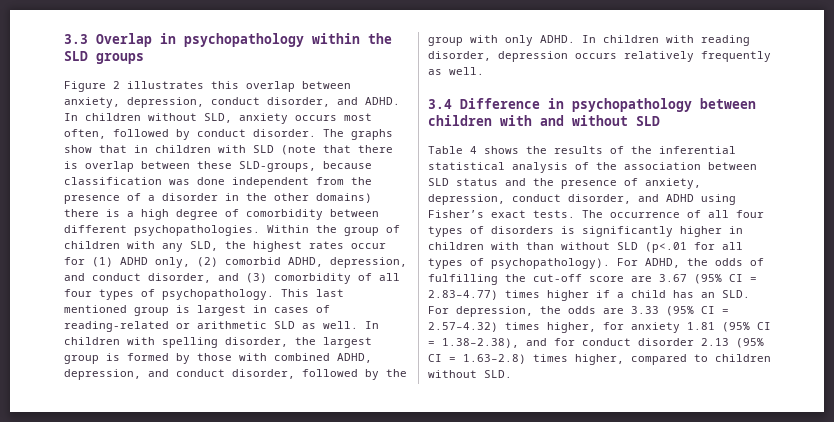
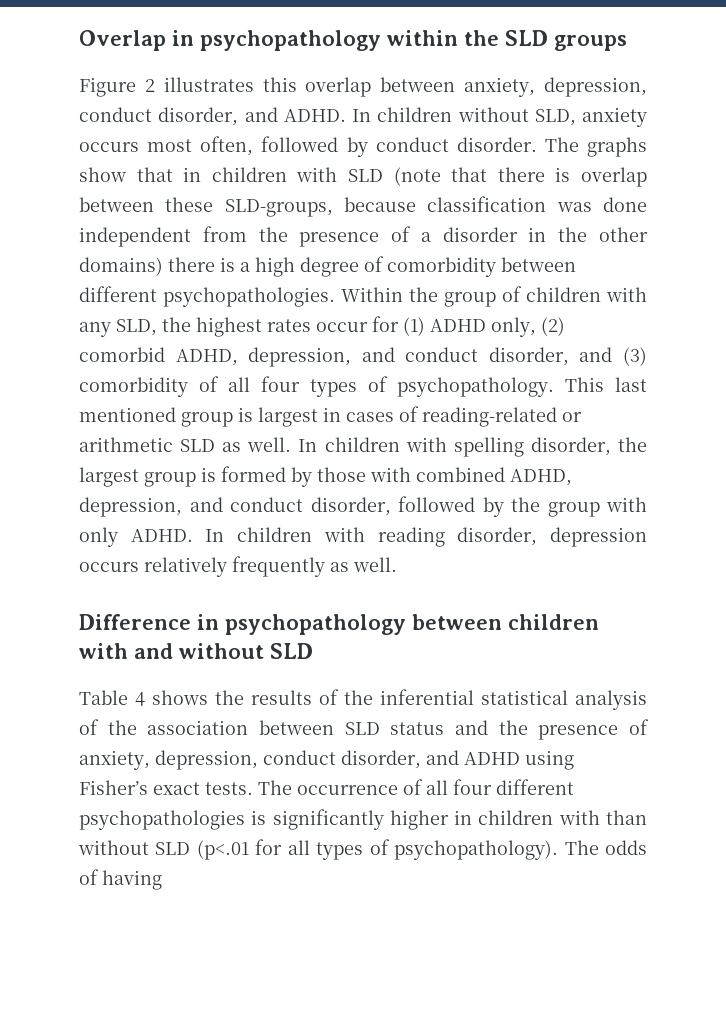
- 3.3 Overlap in psychopathology within the SLD groups
+ Overlap in psychopathology within the SLD groups
- 3.4 Difference in psychopathology between children with and without SLD
+ Difference in psychopathology between children with and without SLD
- The occurrence of all four types of disorders is significantly higher in children with than without SLD (p<.01 for all types of psychopathology).
+ The occurrence of all four different psychopathologies is significantly higher in children with than without SLD (p<.01 for all types of psychopathology).
- For ADHD, the odds of fulfilling the cut-off score are 3.67 (95% CI = 2.83–4.77) times higher if a child has an SLD. For depression, the odds are 3.33 (95% CI = 2.57–4.32) times higher, for anxiety 1.81 (95% CI = 1.38–2.38), and for conduct disorder 2.13 (95% CI = 1.63–2.8) times higher, compared to children without SLD.
+ The odds of having

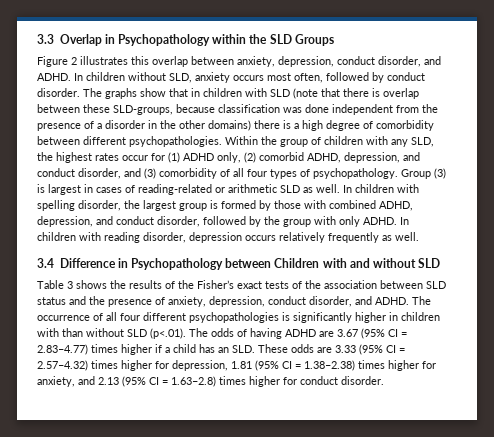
- Overlap in psychopathology within the SLD groups
+ 3.3 Overlap in Psychopathology within the SLD Groups
- This last mentioned group is largest in cases of reading-related or arithmetic SLD as well.
+ Group (3) is largest in cases of reading-related or arithmetic SLD as well.
- Difference in psychopathology between children with and without SLD
+ 3.4 Difference in Psychopathology between Children with and without SLD
- Table 4 shows the results of the inferential statistical analysis of the association between SLD status and the presence of anxiety, depression, conduct disorder, and ADHD using Fisher’s exact tests.
+ Table 3 shows the results of the Fisher’s exact tests of the association between SLD status and the presence of anxiety, depression, conduct disorder, and ADHD.
- The occurrence of all four different psychopathologies is significantly higher in children with than without SLD (p<.01 for all types of psychopathology). The odds of having
+ The occurrence of all four different psychopathologies is significantly higher in children with than without SLD (p<.01). The odds of having ADHD are 3.67 (95% CI = 2.83–4.77) times higher if a child has an SLD. These odds are 3.33 (95% CI = 2.57–4.32) times higher for depression, 1.81 (95% CI = 1.38–2.38) times higher for anxiety, and 2.13 (95% CI = 1.63–2.8) times higher for conduct disorder.

